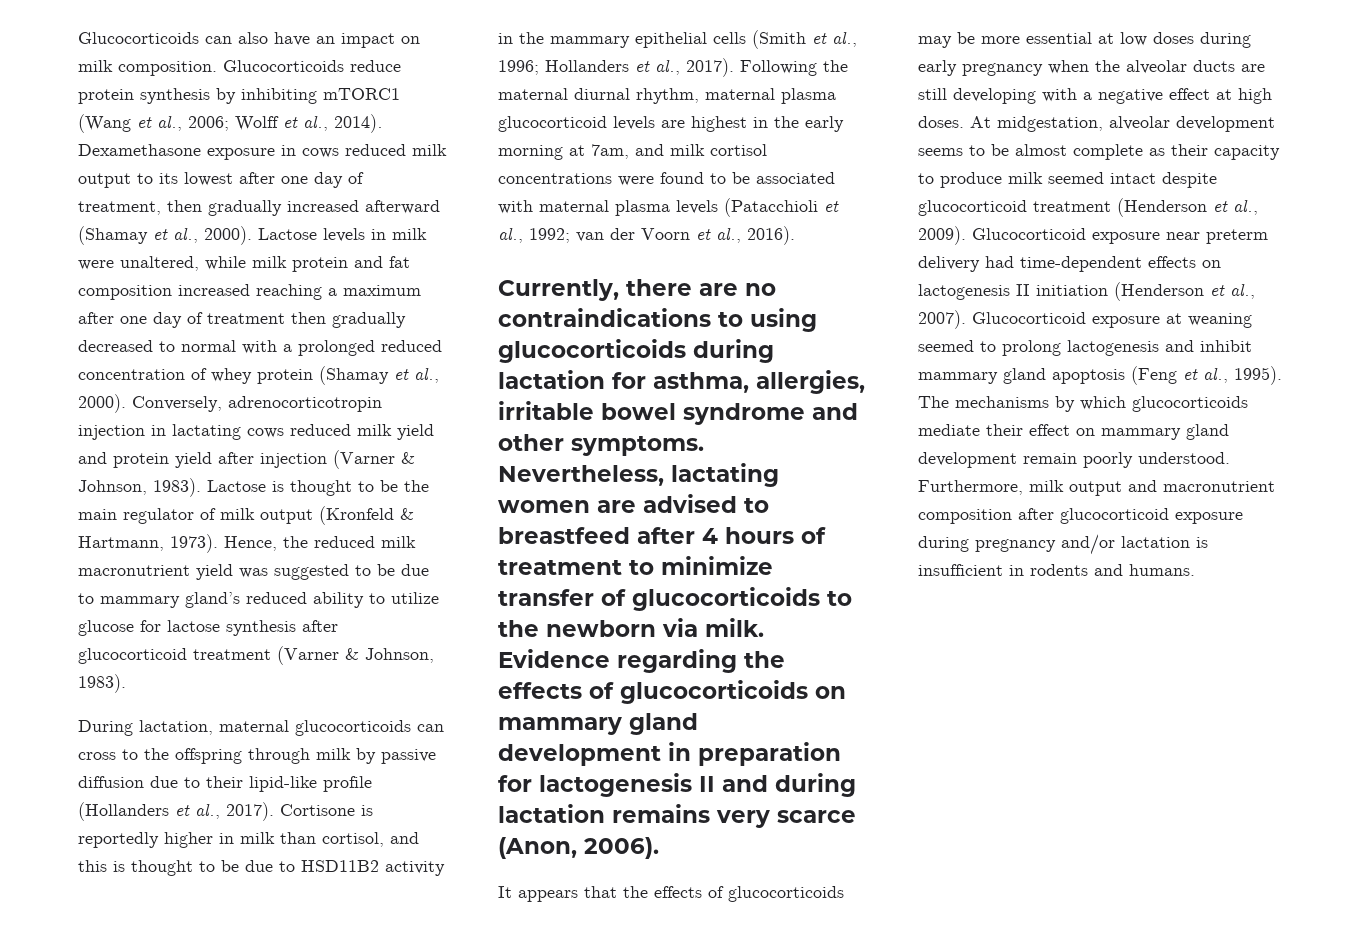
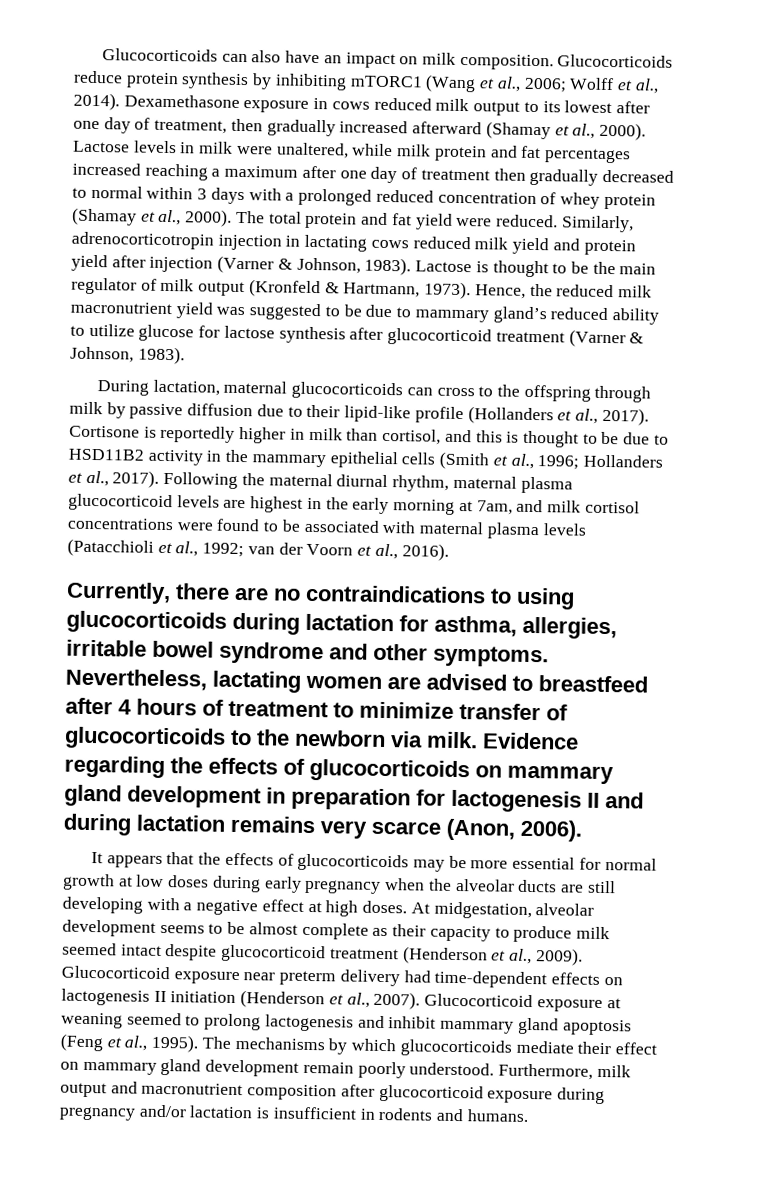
- Lactose levels in milk were unaltered, while milk protein and fat composition increased reaching a maximum after one day of treatment then gradually decreased to normal with a prolonged reduced concentration of whey protein (Shamay et al., 2000).
+ Lactose levels in milk were unaltered, while milk protein and fat percentages increased reaching a maximum after one day of treatment then gradually decreased to normal within 3 days with a prolonged reduced concentration of whey protein (Shamay et al., 2000).
- Conversely, adrenocorticotropin injection in lactating cows reduced milk yield and protein yield after injection (Varner & Johnson, 1983).
+ The total protein and fat yield were reduced. Similarly, adrenocorticotropin injection in lactating cows reduced milk yield and protein yield after injection (Varner & Johnson, 1983).
- It appears that the effects of glucocorticoids may be more essential at low doses during early pregnancy when the alveolar ducts are still developing with a negative effect at high doses.
+ It appears that the effects of glucocorticoids may be more essential for normal growth at low doses during early pregnancy when the alveolar ducts are still developing with a negative effect at high doses.

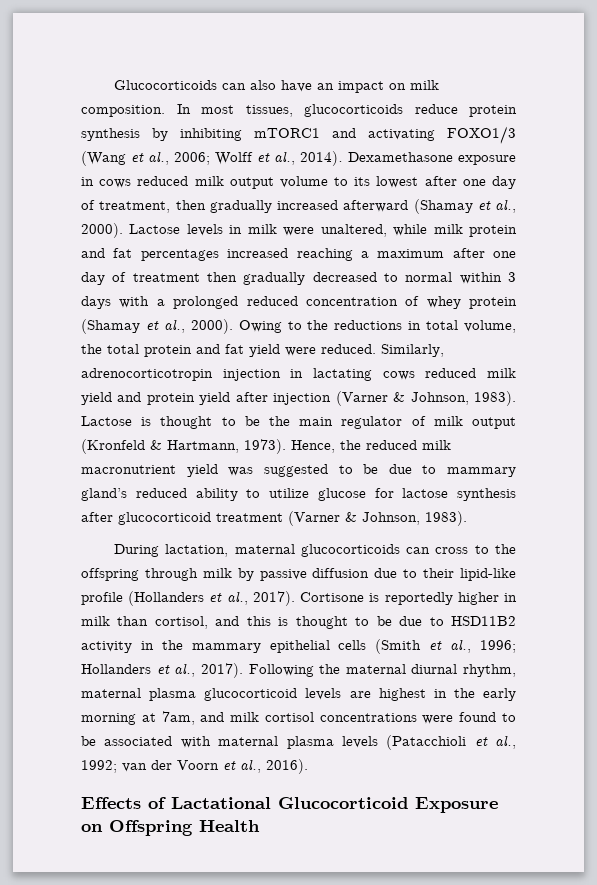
- Glucocorticoids reduce protein synthesis by inhibiting mTORC1 (Wang et al., 2006; Wolff et al., 2014).
+ In most tissues, glucocorticoids reduce protein synthesis by inhibiting mTORC1 and activating FOXO1/3 (Wang et al., 2006; Wolff et al., 2014).
- Dexamethasone exposure in cows reduced milk output to its lowest after one day of treatment, then gradually increased afterward (Shamay et al., 2000).
+ Dexamethasone exposure in cows reduced milk output volume to its lowest after one day of treatment, then gradually increased afterward (Shamay et al., 2000).
- The total protein and fat yield were reduced.
+ Owing to the reductions in total volume, the total protein and fat yield were reduced.
- Currently, there are no contraindications to using glucocorticoids during lactation for asthma, allergies, irritable bowel syndrome and other symptoms. Nevertheless, lactating women are advised to breastfeed after 4 hours of treatment to minimize transfer of glucocorticoids to the newborn via milk. Evidence regarding the effects of glucocorticoids on mammary gland development in preparation for lactogenesis II and during lactation remains very scarce (Anon, 2006).
- It appears that the effects of glucocorticoids may be more essential for normal growth at low doses during early pregnancy when the alveolar ducts are still developing with a negative effect at high doses. At midgestation, alveolar development seems to be almost complete as their capacity to produce milk seemed intact despite glucocorticoid treatment (Henderson et al., 2009). Glucocorticoid exposure near preterm delivery had time-dependent effects on lactogenesis II initiation (Henderson et al., 2007). Glucocorticoid exposure at weaning seemed to prolong lactogenesis and inhibit mammary gland apoptosis (Feng et al., 1995). The mechanisms by which glucocorticoids mediate their effect on mammary gland development remain poorly understood. Furthermore, milk output and macronutrient composition after glucocorticoid exposure during pregnancy and/or lactation is insufficient in rodents and humans.
+ Effects of Lactational Glucocorticoid Exposure on Offspring Health

